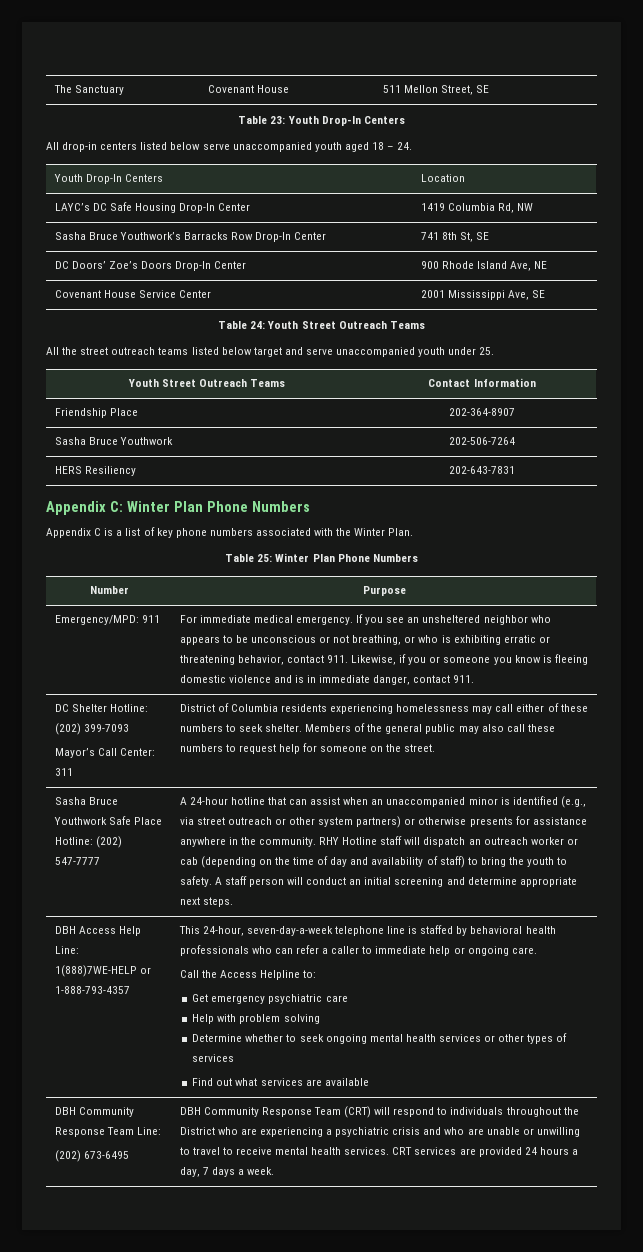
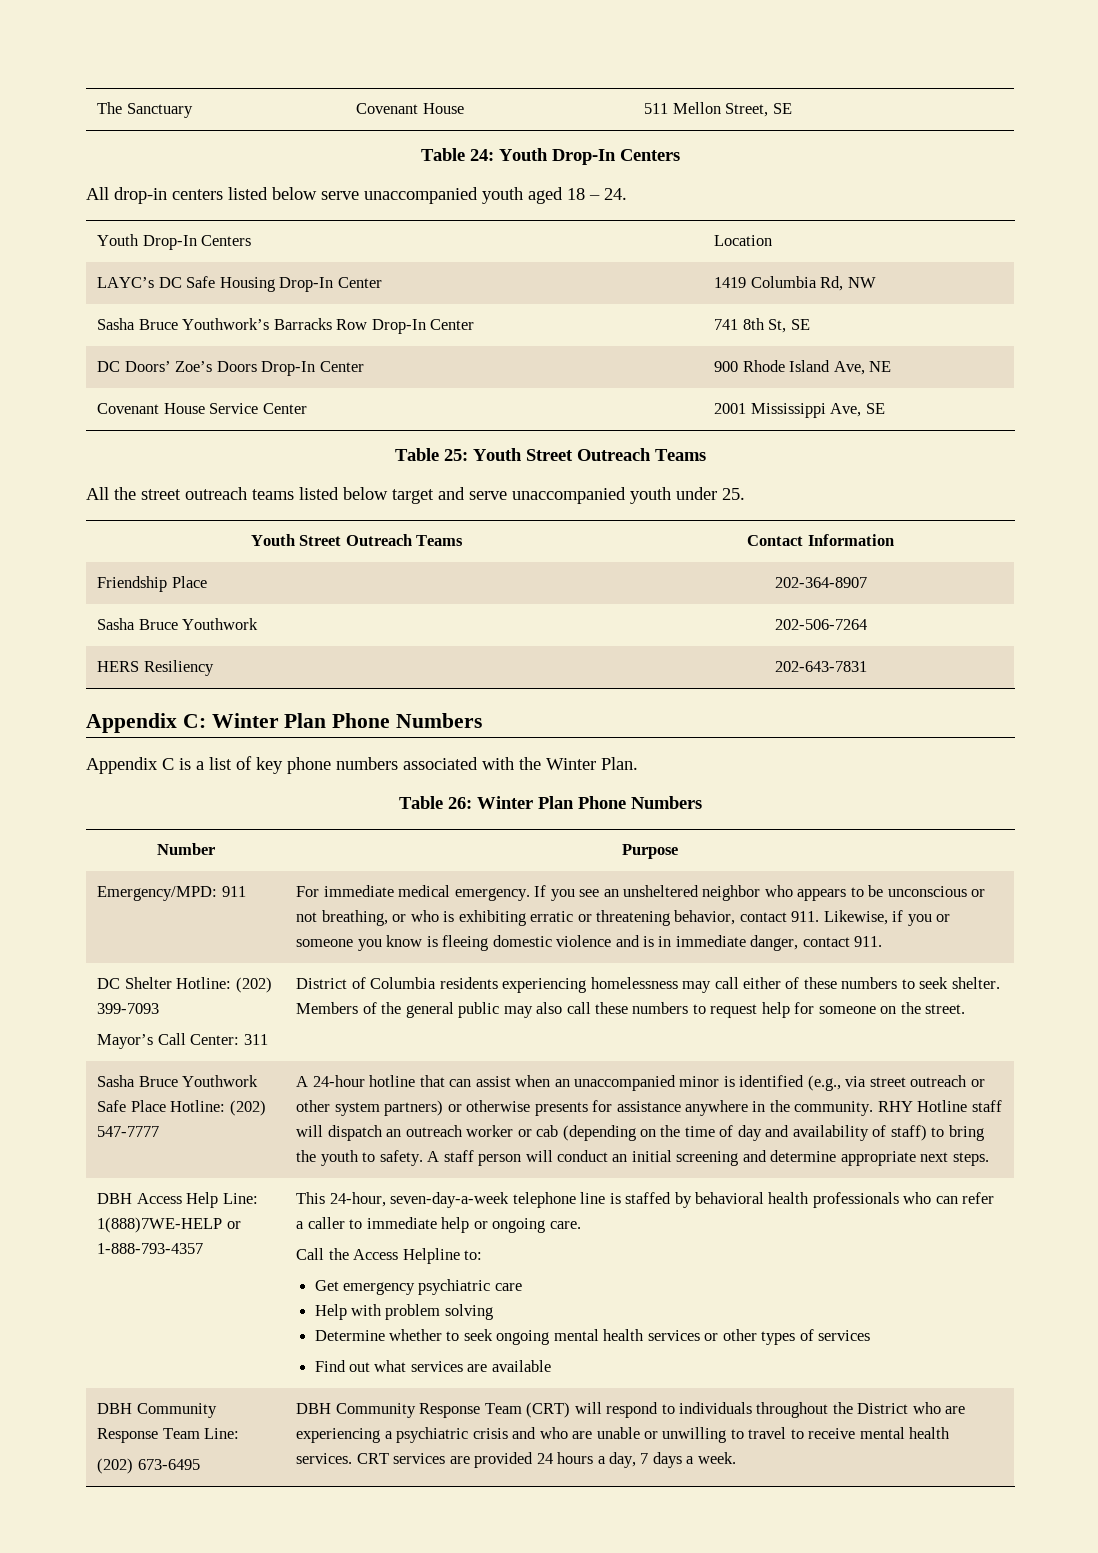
- Table 23: Youth Drop-In Centers
+ Table 24: Youth Drop-In Centers
- Table 24: Youth Street Outreach Teams
+ Table 25: Youth Street Outreach Teams
- Table 25: Winter Plan Phone Numbers
+ Table 26: Winter Plan Phone Numbers

